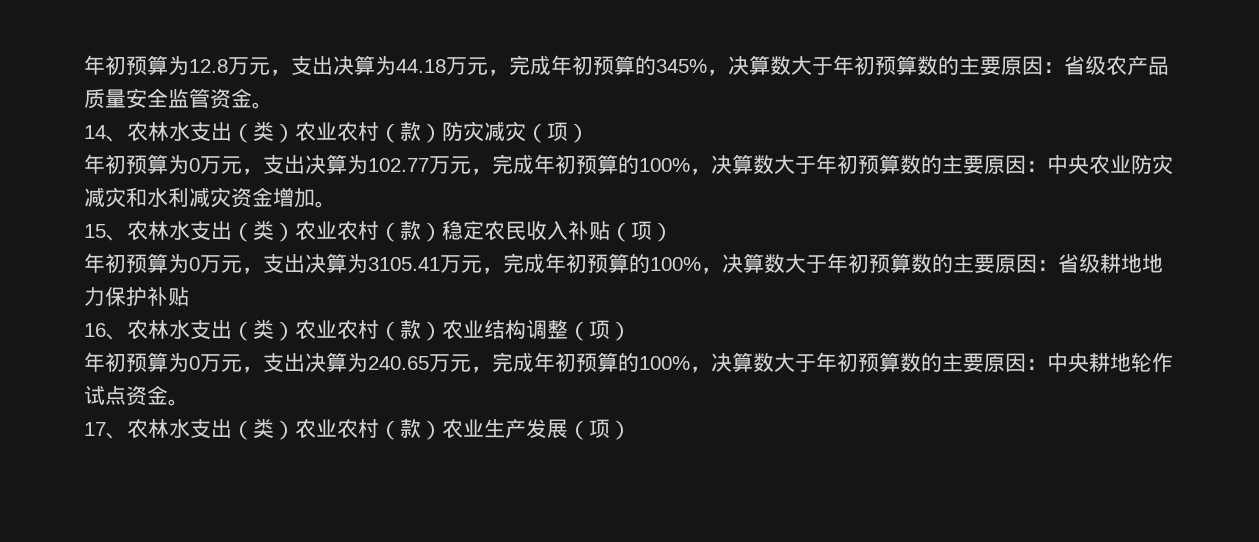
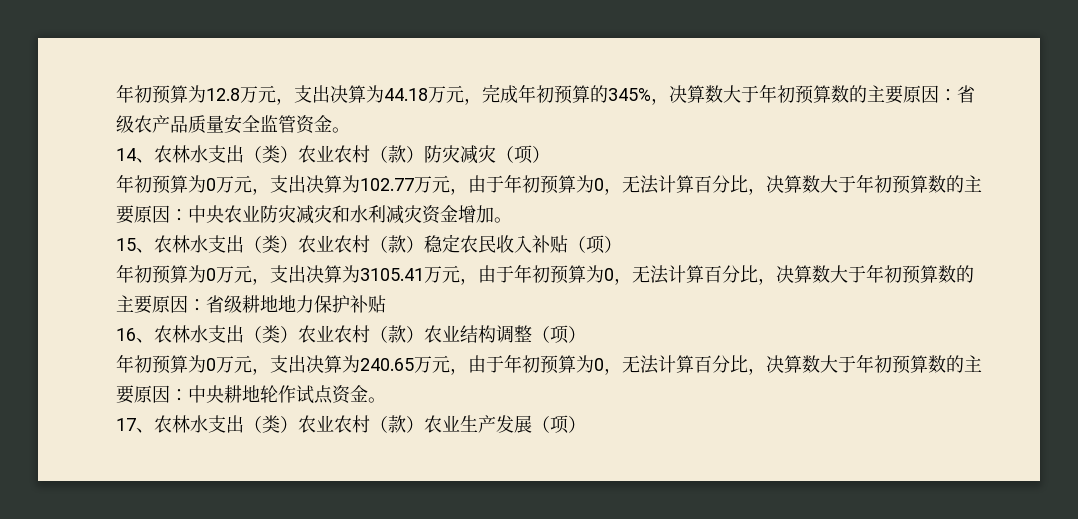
- 年初预算为0万元，支出决算为102.77万元，完成年初预算的100%，决算数大于年初预算数的主要原因：中央农业防灾减灾和水利减灾资金增加。
+ 年初预算为0万元，支出决算为102.77万元，由于年初预算为0，无法计算百分比，决算数大于年初预算数的主要原因：中央农业防灾减灾和水利减灾资金增加。
- 年初预算为0万元，支出决算为3105.41万元，完成年初预算的100%，决算数大于年初预算数的主要原因：省级耕地地力保护补贴
+ 年初预算为0万元，支出决算为3105.41万元，由于年初预算为0，无法计算百分比，决算数大于年初预算数的主要原因：省级耕地地力保护补贴
- 年初预算为0万元，支出决算为240.65万元，完成年初预算的100%，决算数大于年初预算数的主要原因：中央耕地轮作试点资金。
+ 年初预算为0万元，支出决算为240.65万元，由于年初预算为0，无法计算百分比，决算数大于年初预算数的主要原因：中央耕地轮作试点资金。

